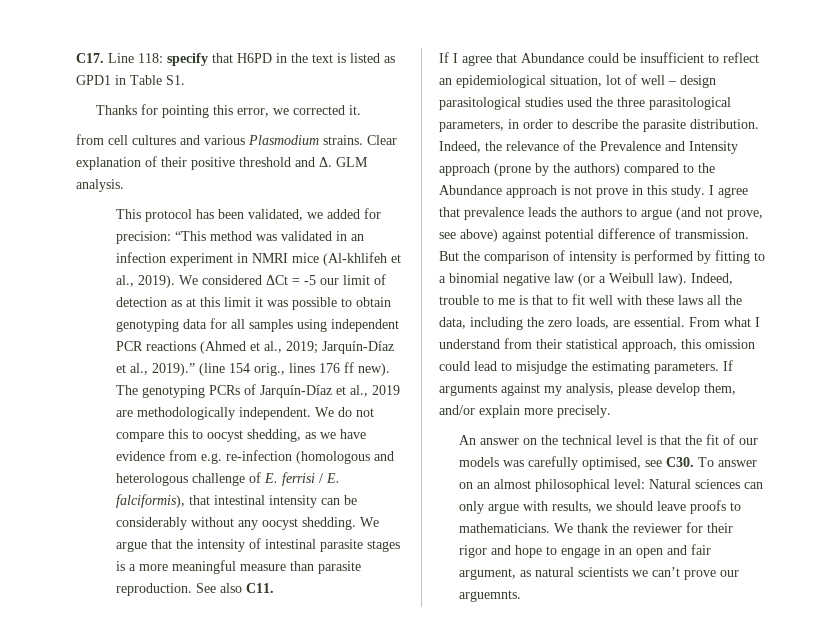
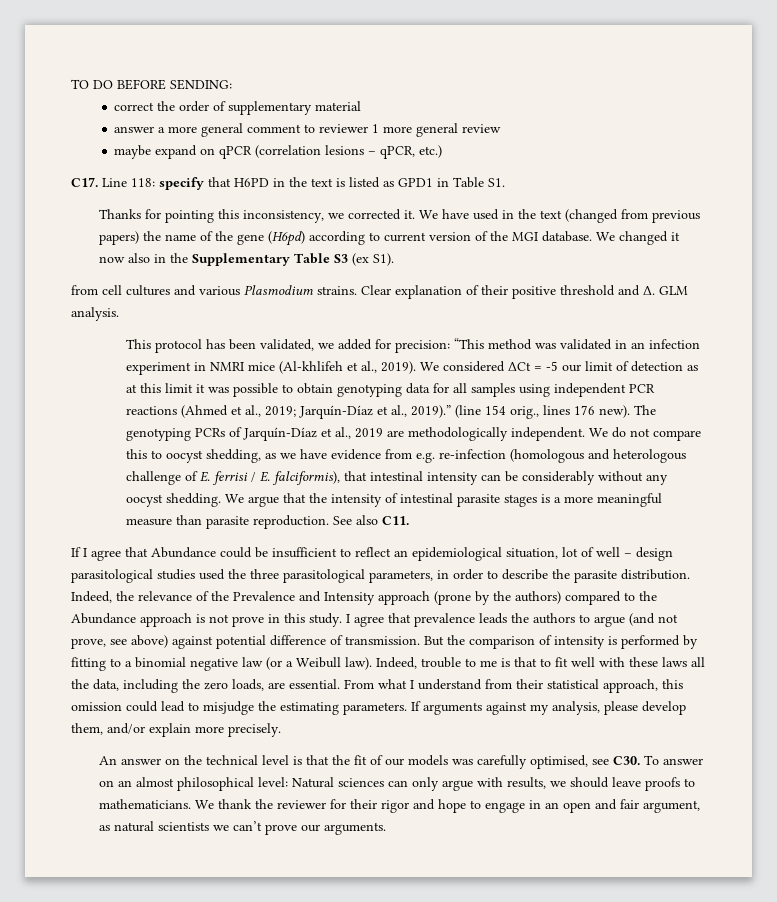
+ TO DO BEFORE SENDING:
+ correct the order of supplementary material
+ answer a more general comment to reviewer 1 more general review
+ maybe expand on qPCR (correlation lesions – qPCR, etc.)
- Thanks for pointing this error, we corrected it.
+ Thanks for pointing this inconsistency, we corrected it. We have used in the text (changed from previous papers) the name of the gene (H6pd) according to current version of the MGI database. We changed it now also in the Supplementary Table S3 (ex S1).
- (line 154 orig., lines 176 ff new).
+ (line 154 orig., lines 176 new).
- We thank the reviewer for their rigor and hope to engage in an open and fair argument, as natural scientists we can’t prove our arguemnts.
+ We thank the reviewer for their rigor and hope to engage in an open and fair argument, as natural scientists we can’t prove our arguments.

